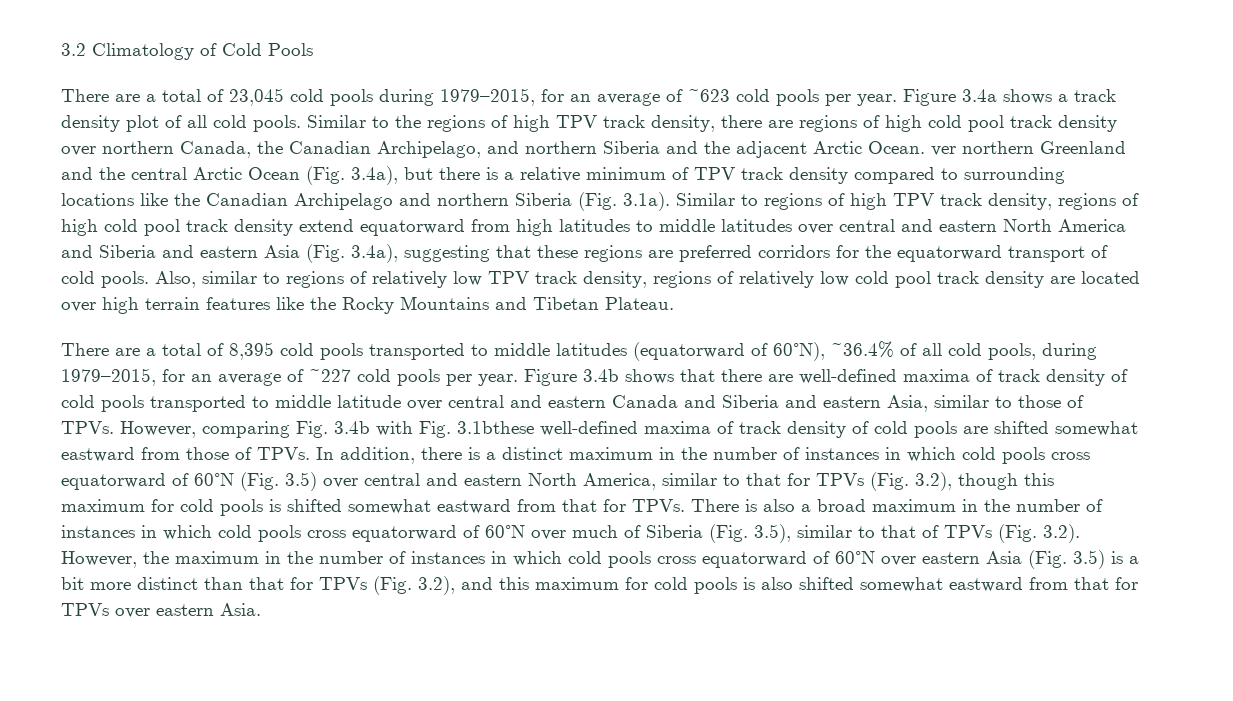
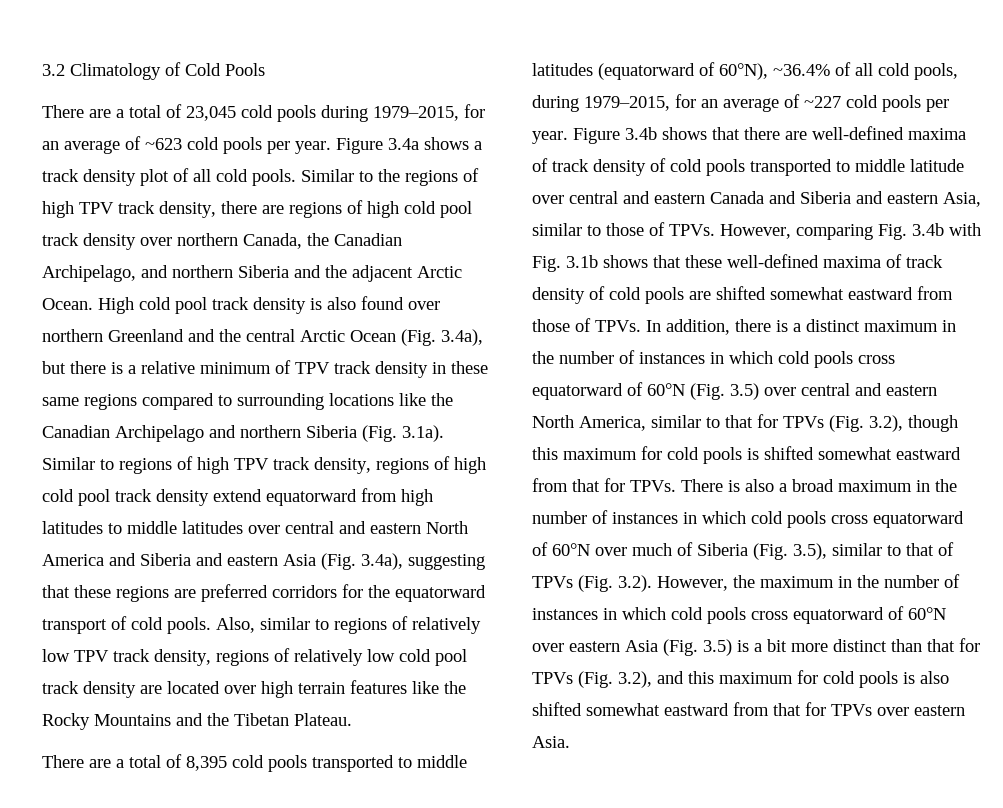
- Similar to the regions of high TPV track density, there are regions of high cold pool track density over northern Canada, the Canadian Archipelago, and northern Siberia and the adjacent Arctic Ocean. ver northern Greenland and the central Arctic Ocean (Fig. 3.4a), but there is a relative minimum of TPV track density compared to surrounding locations like the Canadian Archipelago and northern Siberia (Fig. 3.1a). Similar to regions of high TPV track density, regions of high cold pool track density extend equatorward from high latitudes to middle latitudes over central and eastern North America and Siberia and eastern Asia (Fig. 3.4a), suggesting that these regions are preferred corridors for the equatorward transport of cold pools.
+ Similar to the regions of high TPV track density, there are regions of high cold pool track density over northern Canada, the Canadian Archipelago, and northern Siberia and the adjacent Arctic Ocean. High cold pool track density is also found over northern Greenland and the central Arctic Ocean (Fig. 3.4a), but there is a relative minimum of TPV track density in these same regions compared to surrounding locations like the Canadian Archipelago and northern Siberia (Fig. 3.1a). Similar to regions of high TPV track density, regions of high cold pool track density extend equatorward from high latitudes to middle latitudes over central and eastern North America and Siberia and eastern Asia (Fig. 3.4a), suggesting that these regions are preferred corridors for the equatorward transport of cold pools.
- Also, similar to regions of relatively low TPV track density, regions of relatively low cold pool track density are located over high terrain features like the Rocky Mountains and Tibetan Plateau.
+ Also, similar to regions of relatively low TPV track density, regions of relatively low cold pool track density are located over high terrain features like the Rocky Mountains and the Tibetan Plateau.
- However, comparing Fig. 3.4b with Fig. 3.1bthese well-defined maxima of track density of cold pools are shifted somewhat eastward from those of TPVs.
+ However, comparing Fig. 3.4b with Fig. 3.1b shows that these well-defined maxima of track density of cold pools are shifted somewhat eastward from those of TPVs.

